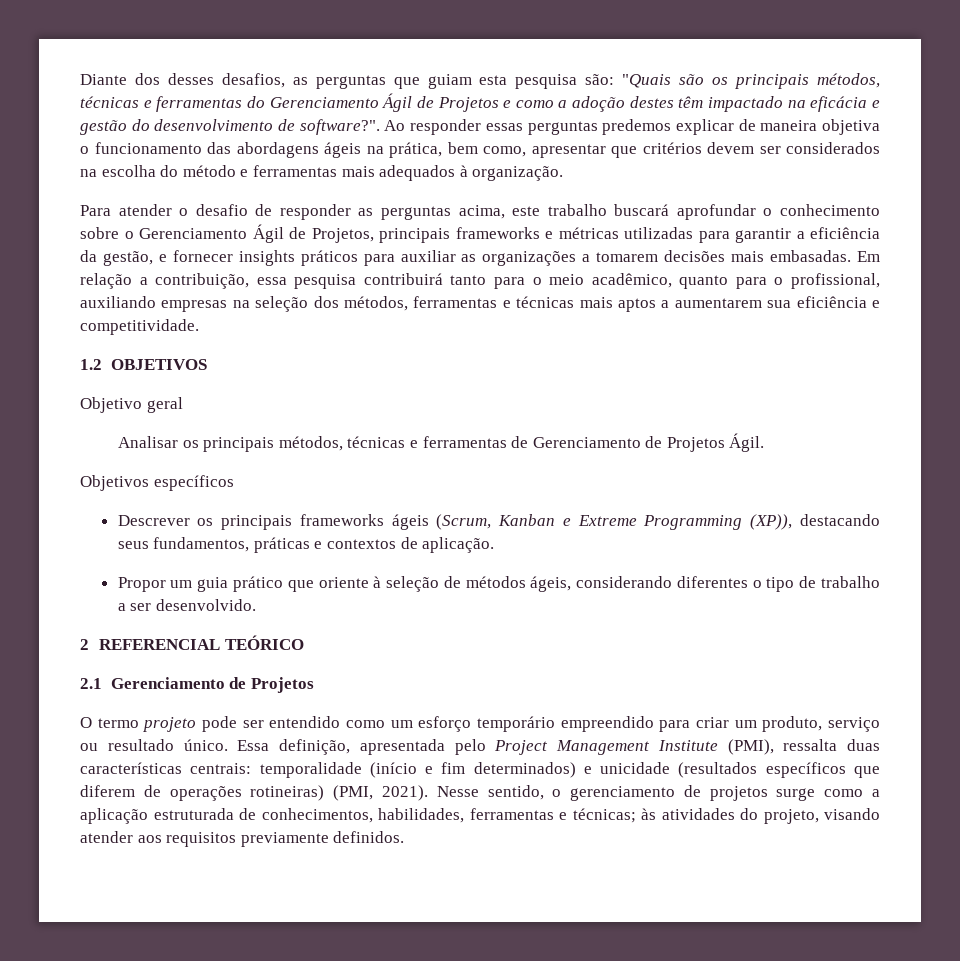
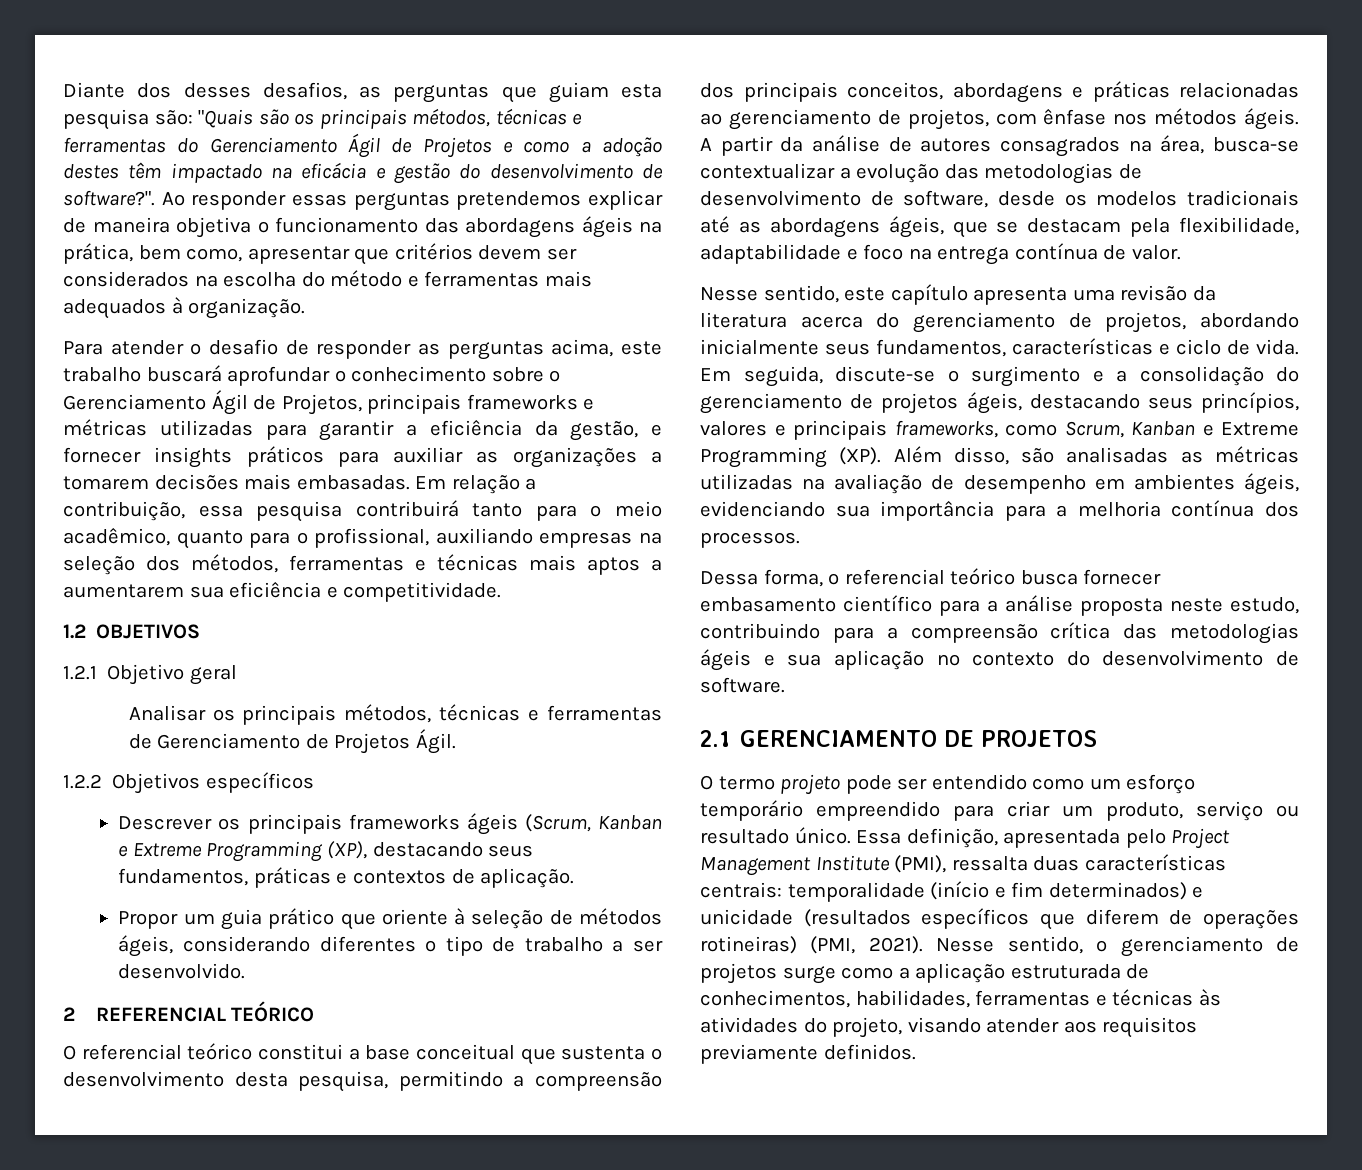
- Ao responder essas perguntas predemos explicar de maneira objetiva o funcionamento das abordagens ágeis na prática, bem como, apresentar que critérios devem ser considerados na escolha do método e ferramentas mais adequados à organização.
+ Ao responder essas perguntas pretendemos explicar de maneira objetiva o funcionamento das abordagens ágeis na prática, bem como, apresentar que critérios devem ser considerados na escolha do método e ferramentas mais adequados à organização.
- Objetivo geral
+ 1.2.1 Objetivo geral
- Objetivos específicos
+ 1.2.2 Objetivos específicos
- Descrever os principais frameworks ágeis (Scrum, Kanban e Extreme Programming (XP)), destacando seus fundamentos, práticas e contextos de aplicação.
+ Descrever os principais frameworks ágeis (Scrum, Kanban e Extreme Programming (XP), destacando seus fundamentos, práticas e contextos de aplicação.
- 2.1 Gerenciamento de Projetos
+ O referencial teórico constitui a base conceitual que sustenta o desenvolvimento desta pesquisa, permitindo a compreensão dos principais conceitos, abordagens e práticas relacionadas ao gerenciamento de projetos, com ênfase nos métodos ágeis. A partir da análise de autores consagrados na área, busca-se contextualizar a evolução das metodologias de desenvolvimento de software, desde os modelos tradicionais até as abordagens ágeis, que se destacam pela flexibilidade, adaptabilidade e foco na entrega contínua de valor.
+ Nesse sentido, este capítulo apresenta uma revisão da literatura acerca do gerenciamento de projetos, abordando inicialmente seus fundamentos, características e ciclo de vida. Em seguida, discute-se o surgimento e a consolidação do gerenciamento de projetos ágeis, destacando seus princípios, valores e principais frameworks, como Scrum, Kanban e Extreme Programming (XP). Além disso, são analisadas as métricas utilizadas na avaliação de desempenho em ambientes ágeis, evidenciando sua importância para a melhoria contínua dos processos.
+ Dessa forma, o referencial teórico busca fornecer embasamento científico para a análise proposta neste estudo, contribuindo para a compreensão crítica das metodologias ágeis e sua aplicação no contexto do desenvolvimento de software.
+ 2.1 GERENCIAMENTO DE PROJETOS
- Nesse sentido, o gerenciamento de projetos surge como a aplicação estruturada de conhecimentos, habilidades, ferramentas e técnicas; às atividades do projeto, visando atender aos requisitos previamente definidos.
+ Nesse sentido, o gerenciamento de projetos surge como a aplicação estruturada de conhecimentos, habilidades, ferramentas e técnicas às atividades do projeto, visando atender aos requisitos previamente definidos.

